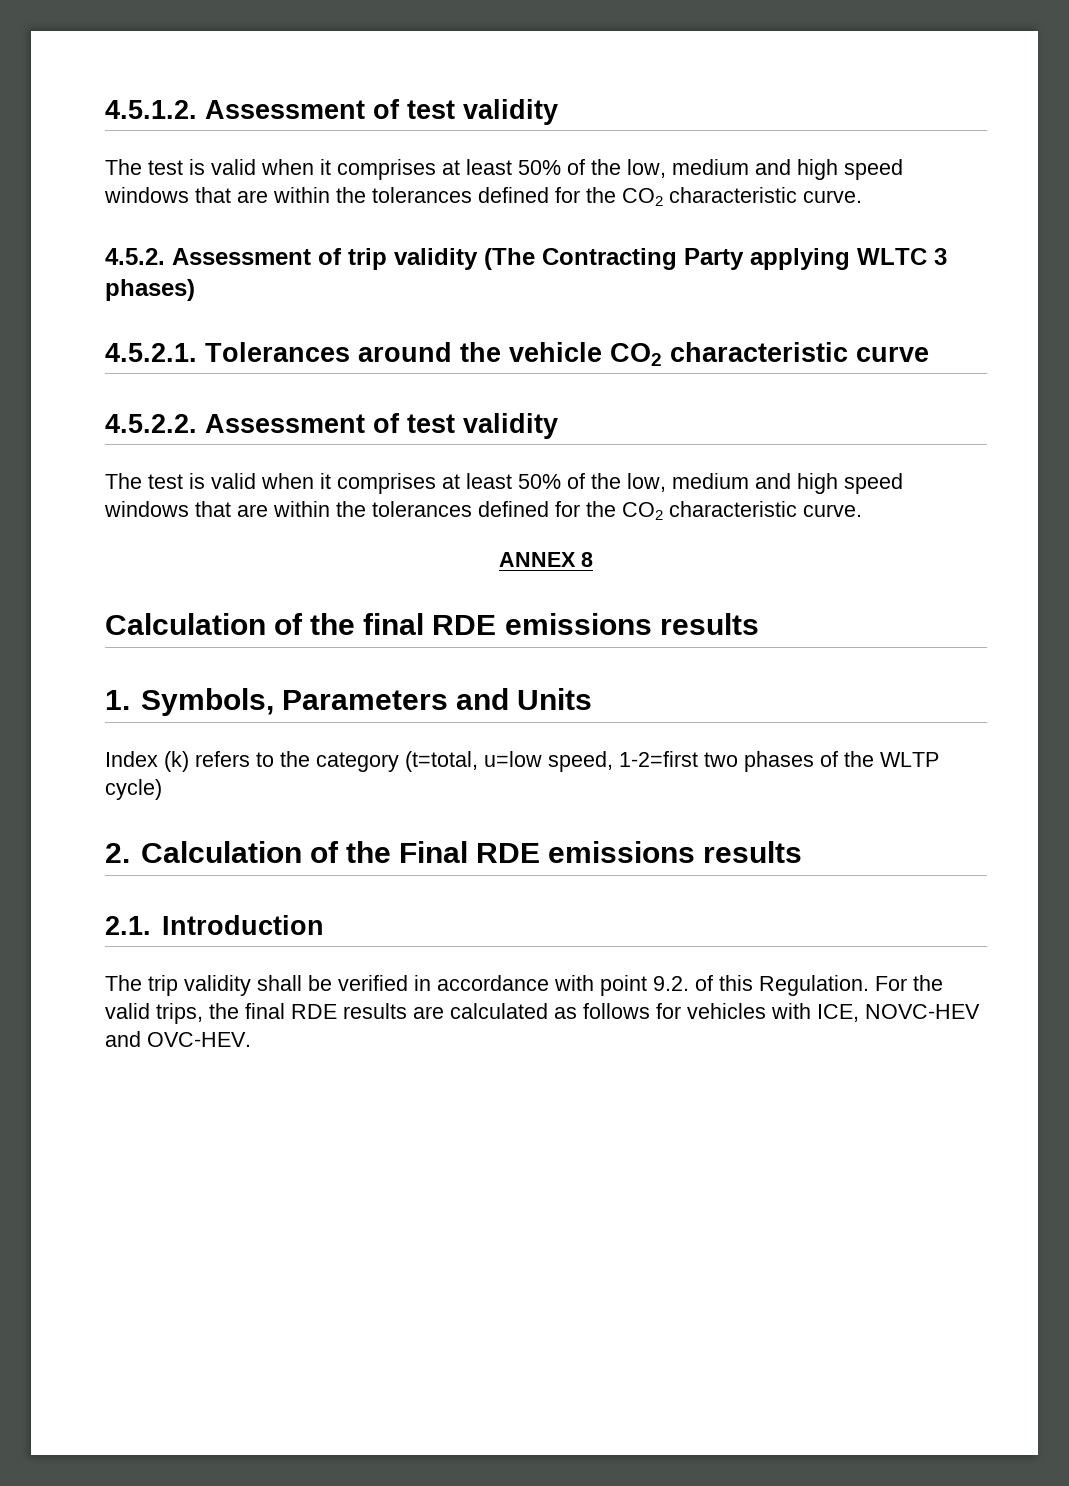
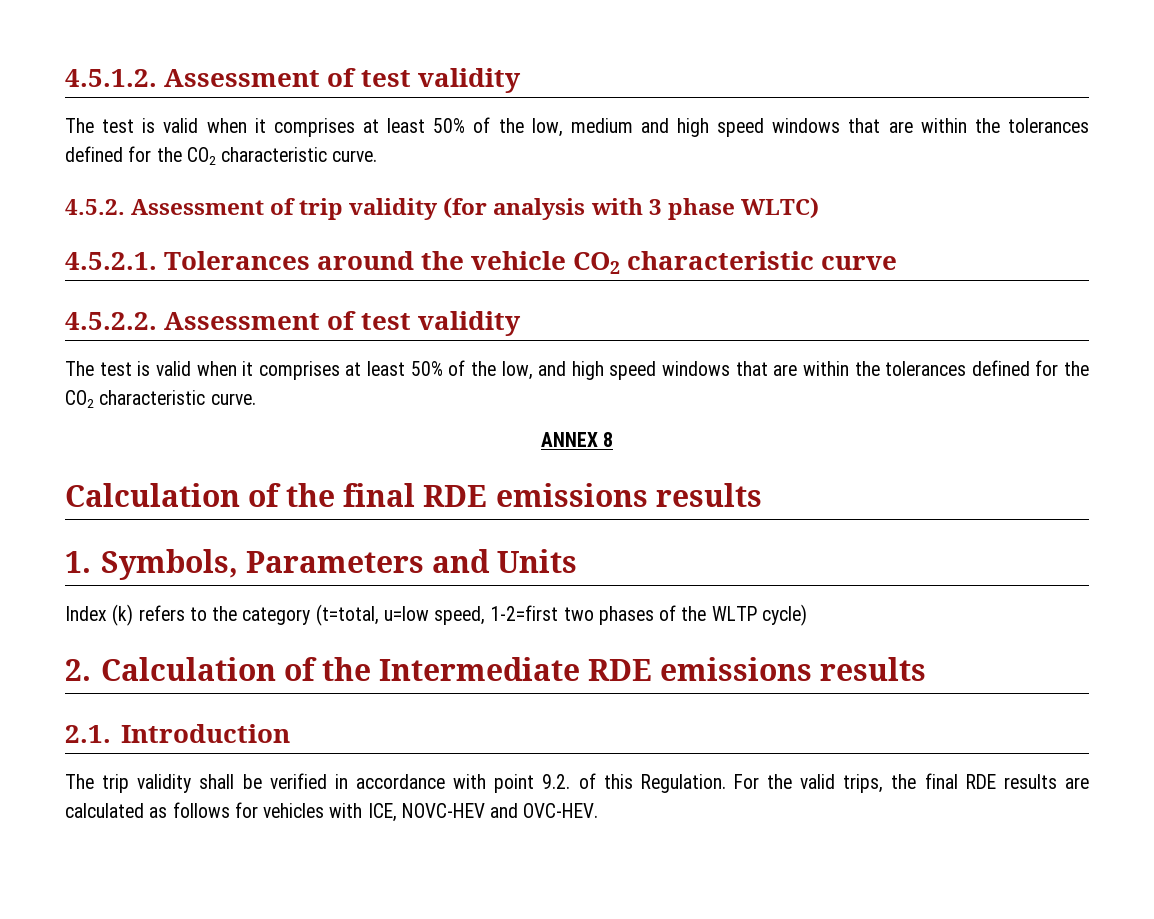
- 4.5.2. Assessment of trip validity (The Contracting Party applying WLTC 3 phases)
+ 4.5.2. Assessment of trip validity (for analysis with 3 phase WLTC)
  4.5.2.2. Assessment of test validity
- The test is valid when it comprises at least 50% of the low, medium and high speed windows that are within the tolerances defined for the CO2 characteristic curve.
+ The test is valid when it comprises at least 50% of the low, and high speed windows that are within the tolerances defined for the CO2 characteristic curve.
- 2. Calculation of the Final RDE emissions results
+ 2. Calculation of the Intermediate RDE emissions results

